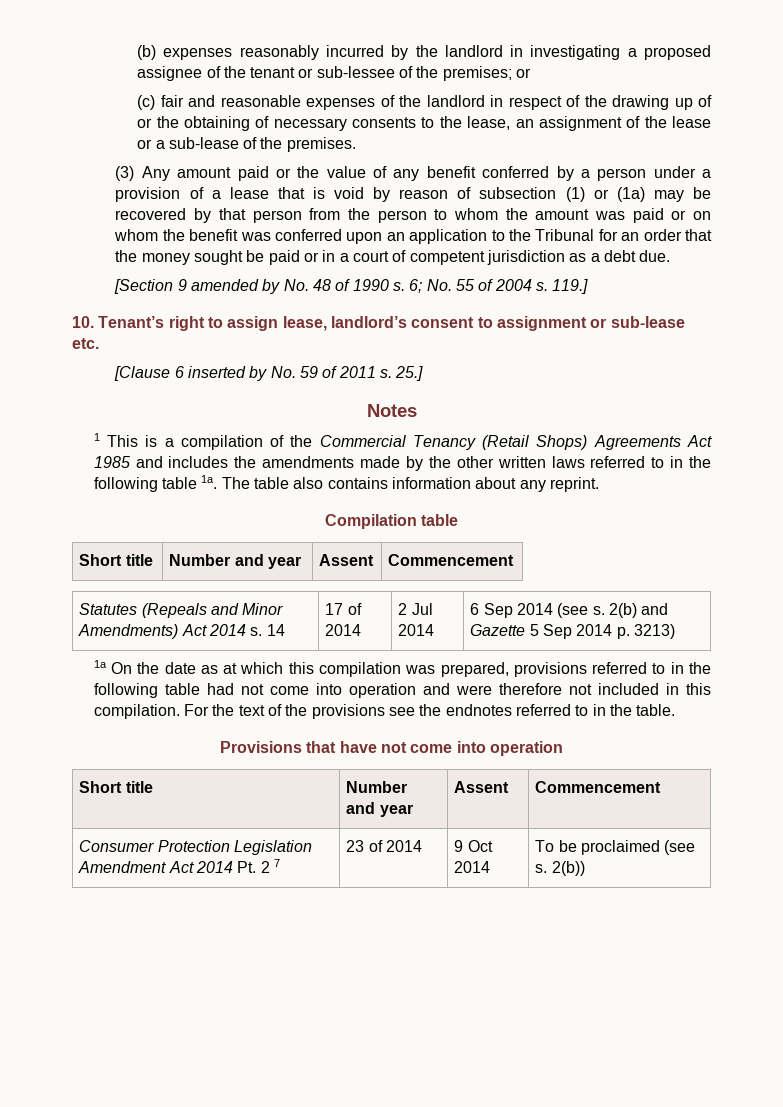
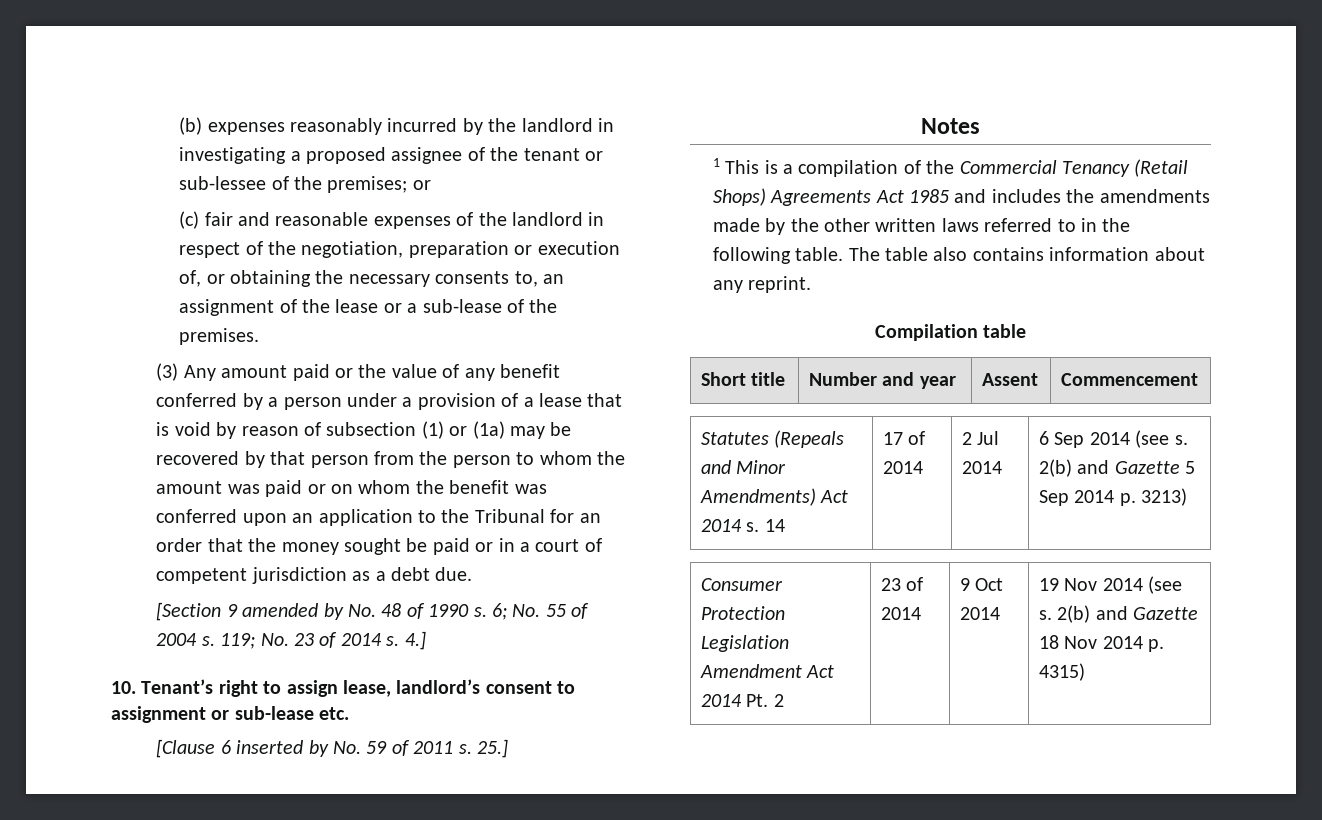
- (c) fair and reasonable expenses of the landlord in respect of the drawing up of or the obtaining of necessary consents to the lease, an assignment of the lease or a sub-lease of the premises.
+ (c) fair and reasonable expenses of the landlord in respect of the negotiation, preparation or execution of, or obtaining the necessary consents to, an assignment of the lease or a sub-lease of the premises.
- 119.]
+ 119; No. 23 of 2014 s. 4.]
- 1 This is a compilation of the Commercial Tenancy (Retail Shops) Agreements Act 1985 and includes the amendments made by the other written laws referred to in the following table 1a.
+ 1 This is a compilation of the Commercial Tenancy (Retail Shops) Agreements Act 1985 and includes the amendments made by the other written laws referred to in the following table.
- 1a On the date as at which this compilation was prepared, provisions referred to in the following table had not come into operation and were therefore not included in this compilation. For the text of the provisions see the endnotes referred to in the table.
- Provisions that have not come into operation
- Short title | Number and year | Assent | Commencement
- Consumer Protection Legislation Amendment Act 2014 Pt. 2 7 | 23 of 2014 | 9 Oct 2014 | To be proclaimed (see s. 2(b))
+ Consumer Protection Legislation Amendment Act 2014 Pt. 2 | 23 of 2014 | 9 Oct 2014 | 19 Nov 2014 (see s. 2(b) and Gazette 18 Nov 2014 p. 4315)

